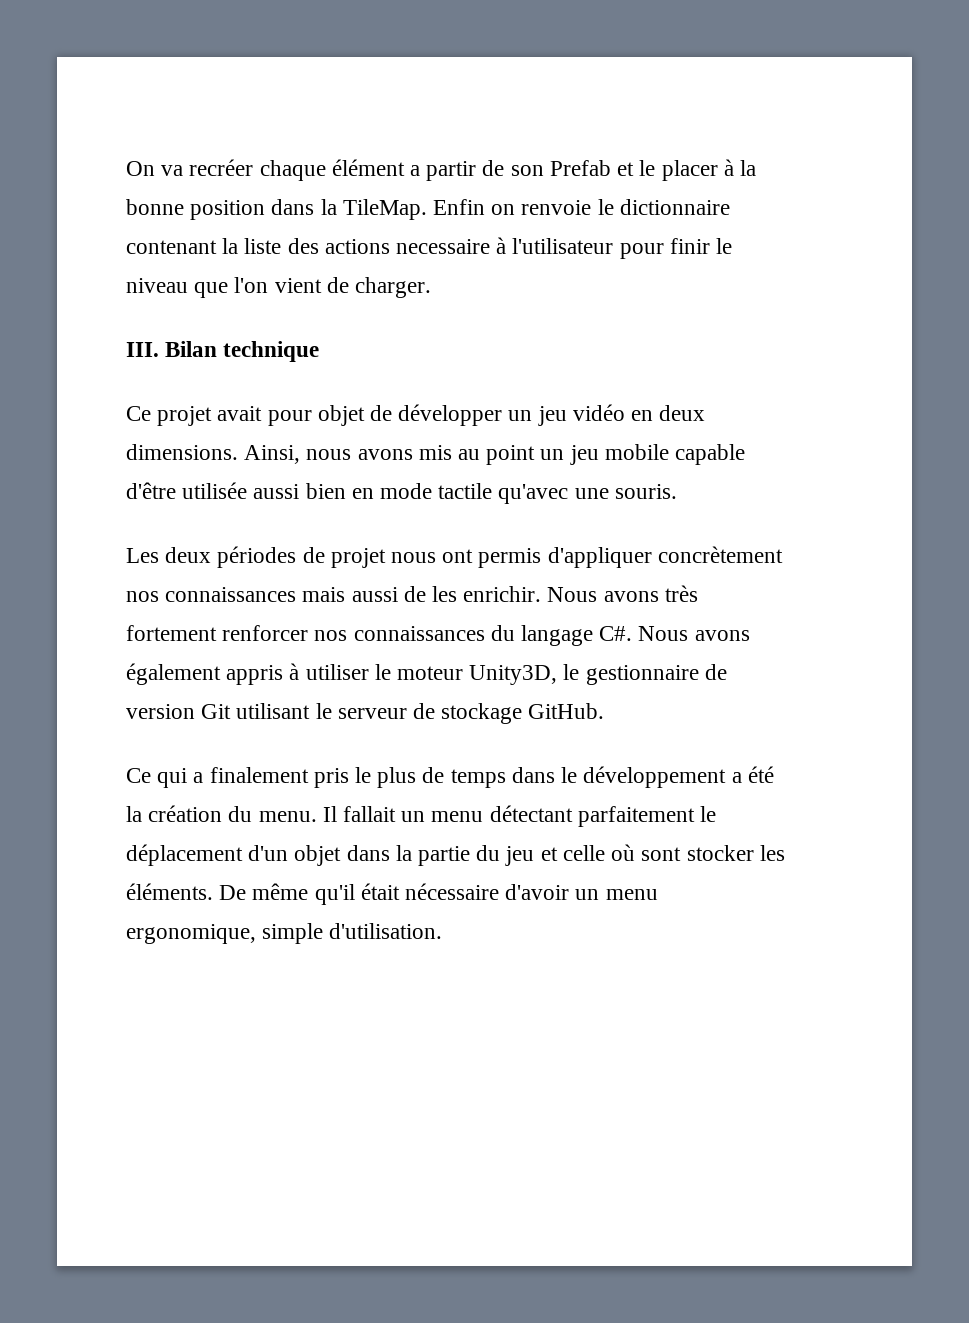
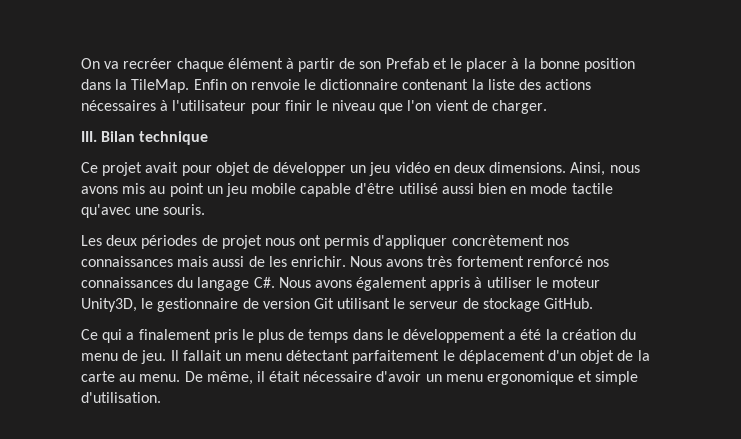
- On va recréer chaque élément a partir de son Prefab et le placer à la bonne position dans la TileMap.
+ On va recréer chaque élément à partir de son Prefab et le placer à la bonne position dans la TileMap.
- Enfin on renvoie le dictionnaire contenant la liste des actions necessaire à l'utilisateur pour finir le niveau que l'on vient de charger.
+ Enfin on renvoie le dictionnaire contenant la liste des actions nécessaires à l'utilisateur pour finir le niveau que l'on vient de charger.
- Ainsi, nous avons mis au point un jeu mobile capable d'être utilisée aussi bien en mode tactile qu'avec une souris.
+ Ainsi, nous avons mis au point un jeu mobile capable d'être utilisé aussi bien en mode tactile qu'avec une souris.
- Nous avons très fortement renforcer nos connaissances du langage C#. Nous avons également appris à utiliser le moteur Unity3D, le gestionnaire de version Git utilisant le serveur de stockage GitHub.
+ Nous avons très fortement renforcé nos connaissances du langage C#. Nous avons également appris à utiliser le moteur Unity3D, le gestionnaire de version Git utilisant le serveur de stockage GitHub.
- Ce qui a finalement pris le plus de temps dans le développement a été la création du menu.
+ Ce qui a finalement pris le plus de temps dans le développement a été la création du menu de jeu.
- Il fallait un menu détectant parfaitement le déplacement d'un objet dans la partie du jeu et celle où sont stocker les éléments. De même qu'il était nécessaire d'avoir un menu ergonomique, simple d'utilisation.
+ Il fallait un menu détectant parfaitement le déplacement d'un objet de la carte au menu. De même, il était nécessaire d'avoir un menu ergonomique et simple d'utilisation.

